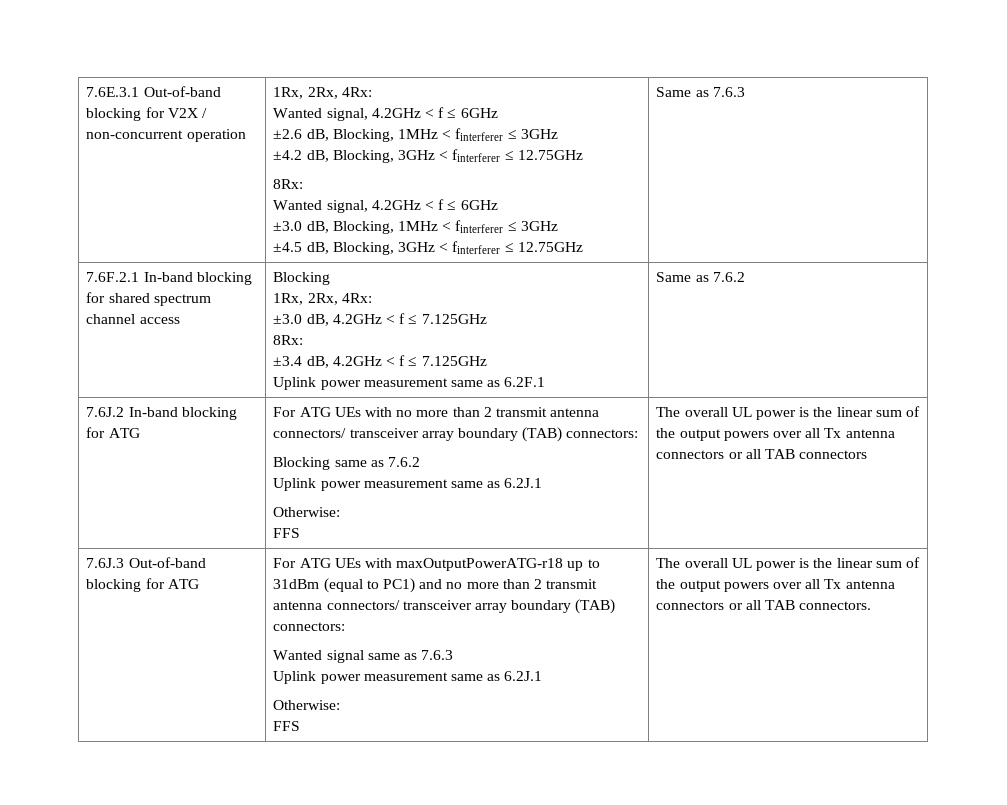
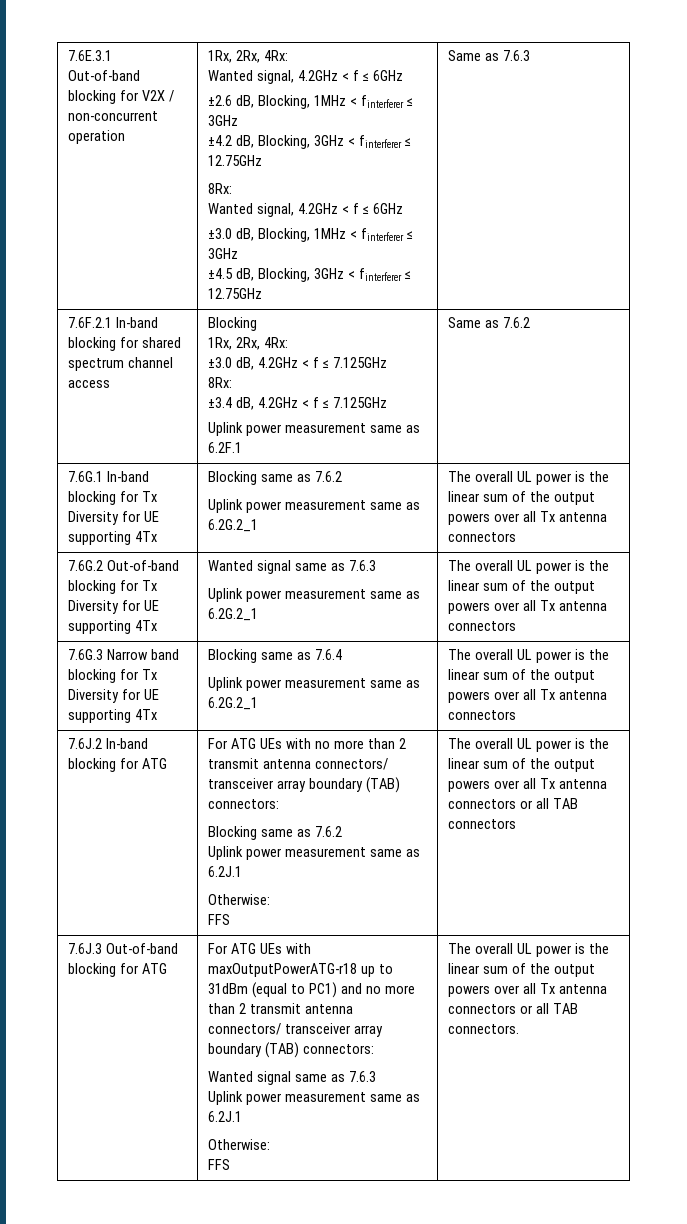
+ 7.6G.1 In-band blocking for Tx Diversity for UE supporting 4Tx | Blocking same as 7.6.2
+ Uplink power measurement same as 6.2G.2_1 | The overall UL power is the linear sum of the output powers over all Tx antenna connectors
+ 7.6G.2 Out-of-band blocking for Tx Diversity for UE supporting 4Tx | Wanted signal same as 7.6.3
+ Uplink power measurement same as 6.2G.2_1 | The overall UL power is the linear sum of the output powers over all Tx antenna connectors
+ 7.6G.3 Narrow band blocking for Tx Diversity for UE supporting 4Tx | Blocking same as 7.6.4
+ Uplink power measurement same as 6.2G.2_1 | The overall UL power is the linear sum of the output powers over all Tx antenna connectors

